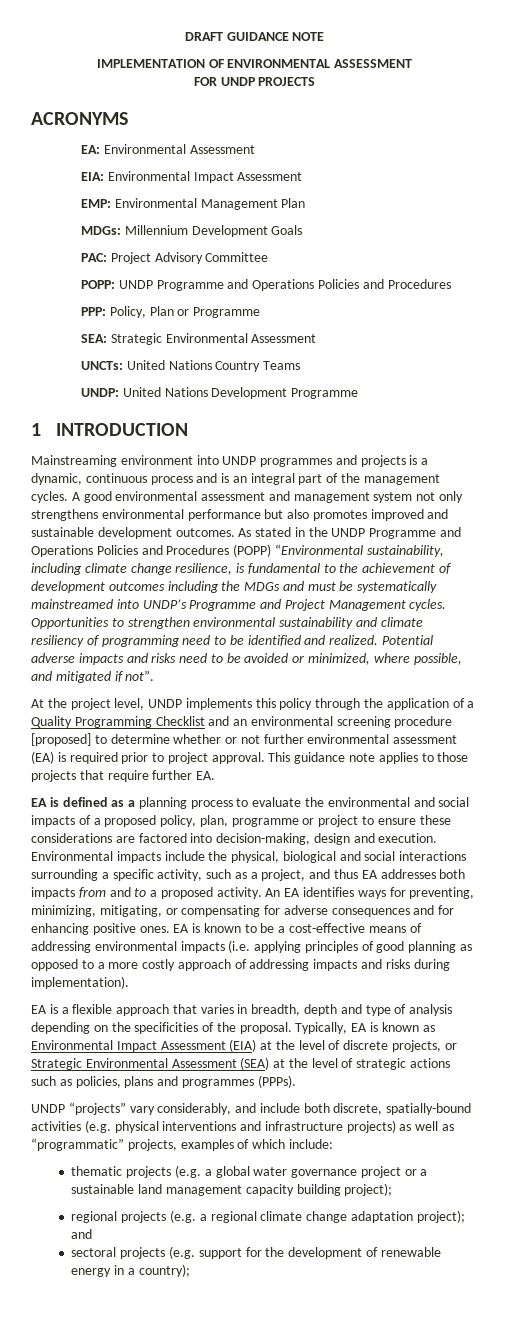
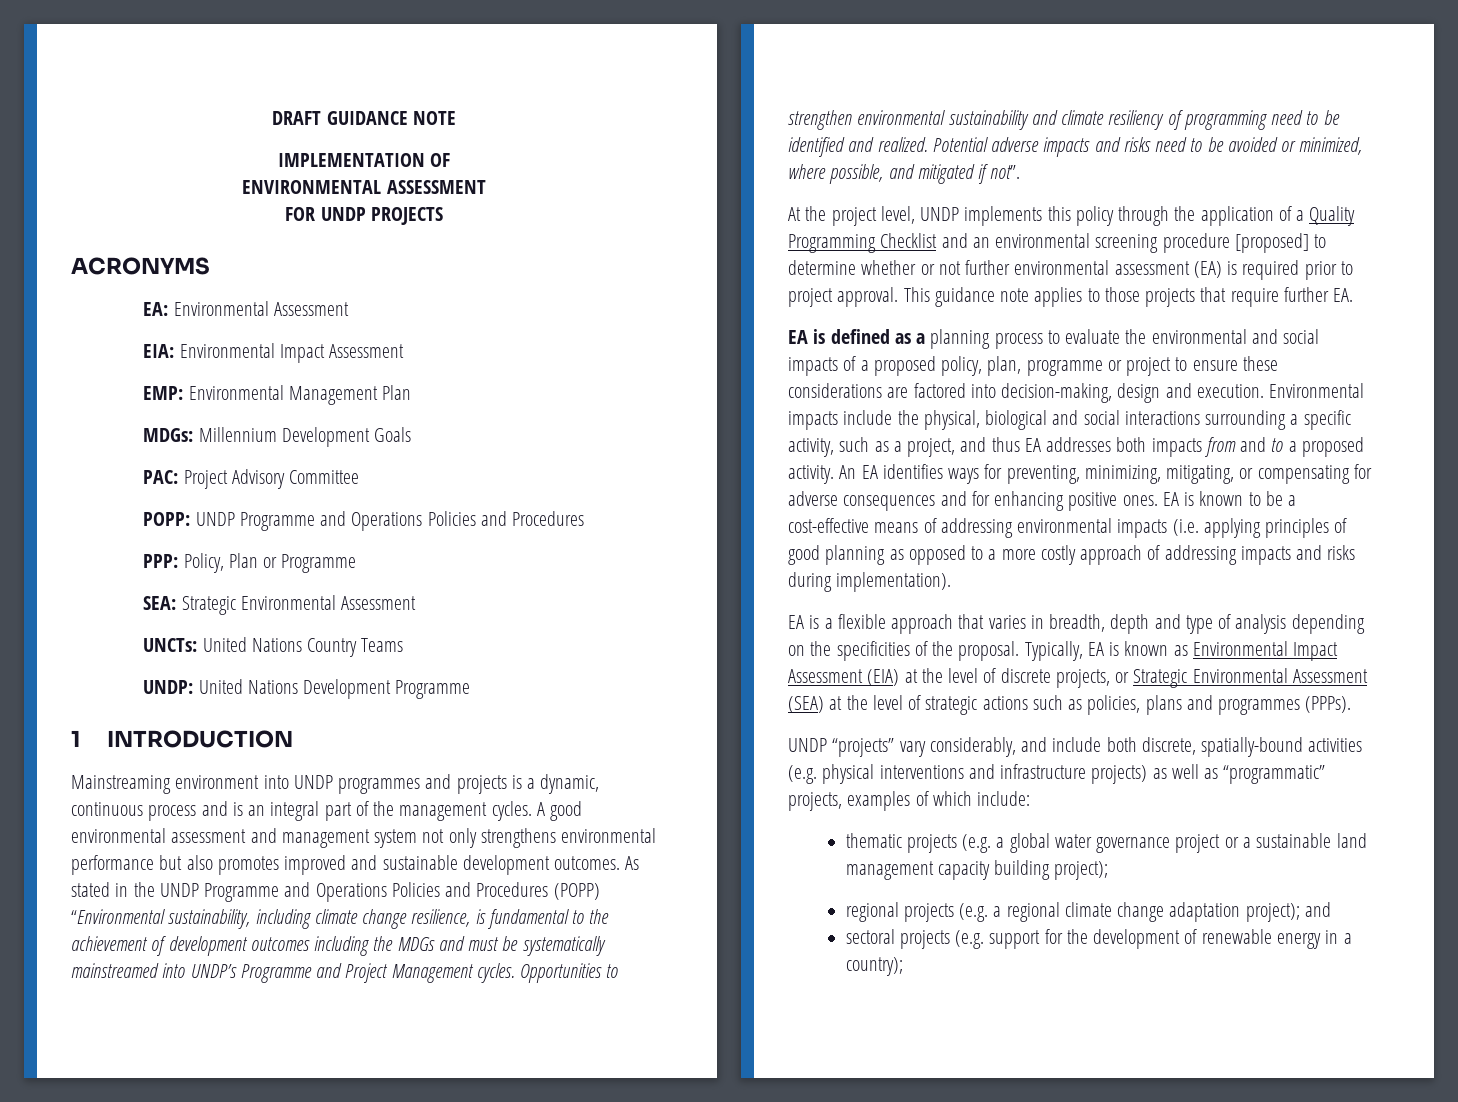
- IMPLEMENTATION OF ENVIRONMENTAL ASSESSMENT
+ IMPLEMENTATION OF
+ ENVIRONMENTAL ASSESSMENT

